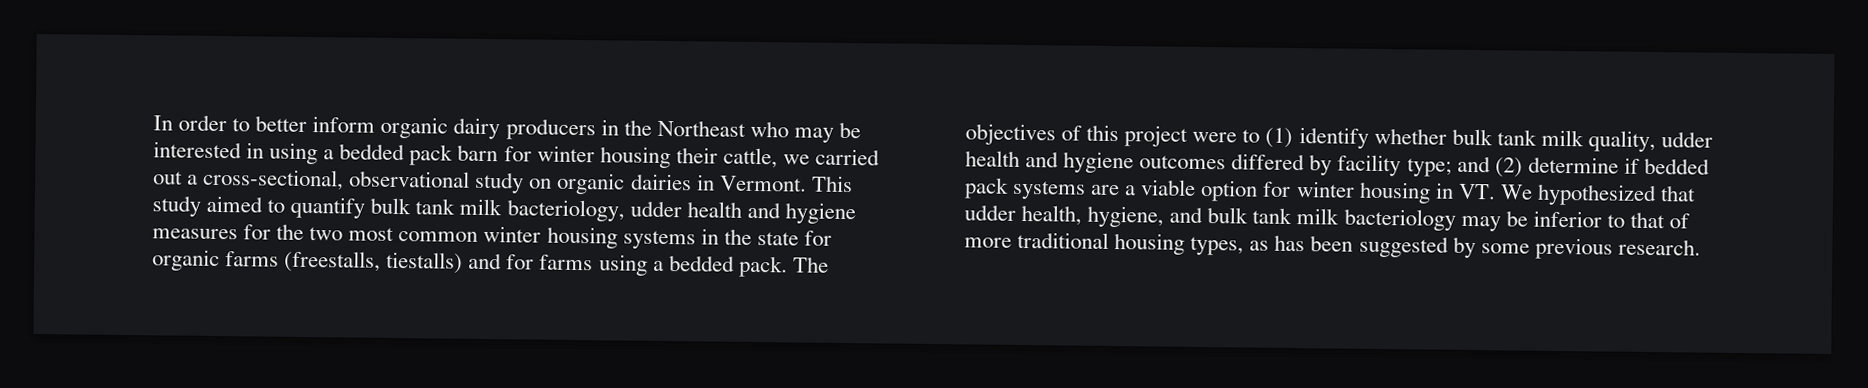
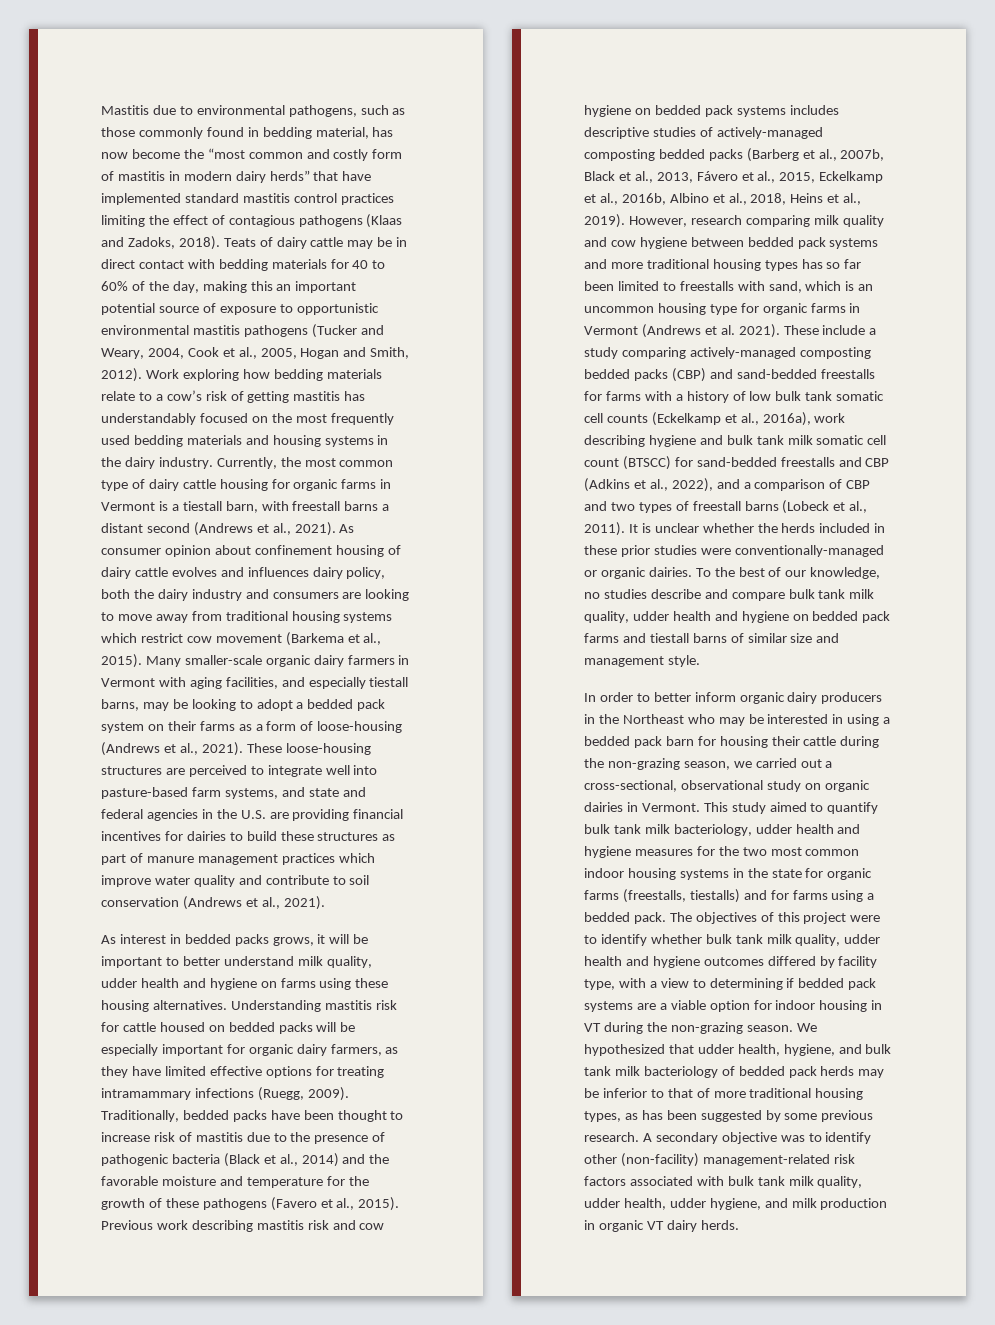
+ Mastitis due to environmental pathogens, such as those commonly found in bedding material, has now become the “most common and costly form of mastitis in modern dairy herds” that have implemented standard mastitis control practices limiting the effect of contagious pathogens (Klaas and Zadoks, 2018). Teats of dairy cattle may be in direct contact with bedding materials for 40 to 60% of the day, making this an important potential source of exposure to opportunistic environmental mastitis pathogens (Tucker and Weary, 2004, Cook et al., 2005, Hogan and Smith, 2012). Work exploring how bedding materials relate to a cow’s risk of getting mastitis has understandably focused on the most frequently used bedding materials and housing systems in the dairy industry. Currently, the most common type of dairy cattle housing for organic farms in Vermont is a tiestall barn, with freestall barns a distant second (Andrews et al., 2021). As consumer opinion about confinement housing of dairy cattle evolves and influences dairy policy, both the dairy industry and consumers are looking to move away from traditional housing systems which restrict cow movement (Barkema et al., 2015). Many smaller-scale organic dairy farmers in Vermont with aging facilities, and especially tiestall barns, may be looking to adopt a bedded pack system on their farms as a form of loose-housing (Andrews et al., 2021). These loose-housing structures are perceived to integrate well into pasture-based farm systems, and state and federal agencies in the U.S. are providing financial incentives for dairies to build these structures as part of manure management practices which improve water quality and contribute to soil conservation (Andrews et al., 2021).
+ As interest in bedded packs grows, it will be important to better understand milk quality, udder health and hygiene on farms using these housing alternatives. Understanding mastitis risk for cattle housed on bedded packs will be especially important for organic dairy farmers, as they have limited effective options for treating intramammary infections (Ruegg, 2009). Traditionally, bedded packs have been thought to increase risk of mastitis due to the presence of pathogenic bacteria (Black et al., 2014) and the favorable moisture and temperature for the growth of these pathogens (Favero et al., 2015). Previous work describing mastitis risk and cow hygiene on bedded pack systems includes descriptive studies of actively-managed composting bedded packs (Barberg et al., 2007b, Black et al., 2013, Fávero et al., 2015, Eckelkamp et al., 2016b, Albino et al., 2018, Heins et al., 2019). However, research comparing milk quality and cow hygiene between bedded pack systems and more traditional housing types has so far been limited to freestalls with sand, which is an uncommon housing type for organic farms in Vermont (Andrews et al. 2021). These include a study comparing actively-managed composting bedded packs (CBP) and sand-bedded freestalls for farms with a history of low bulk tank somatic cell counts (Eckelkamp et al., 2016a), work describing hygiene and bulk tank milk somatic cell count (BTSCC) for sand-bedded freestalls and CBP (Adkins et al., 2022), and a comparison of CBP and two types of freestall barns (Lobeck et al., 2011). It is unclear whether the herds included in these prior studies were conventionally-managed or organic dairies. To the best of our knowledge, no studies describe and compare bulk tank milk quality, udder health and hygiene on bedded pack farms and tiestall barns of similar size and management style.
- In order to better inform organic dairy producers in the Northeast who may be interested in using a bedded pack barn for winter housing their cattle, we carried out a cross-sectional, observational study on organic dairies in Vermont.
+ In order to better inform organic dairy producers in the Northeast who may be interested in using a bedded pack barn for housing their cattle during the non-grazing season, we carried out a cross-sectional, observational study on organic dairies in Vermont.
- This study aimed to quantify bulk tank milk bacteriology, udder health and hygiene measures for the two most common winter housing systems in the state for organic farms (freestalls, tiestalls) and for farms using a bedded pack.
+ This study aimed to quantify bulk tank milk bacteriology, udder health and hygiene measures for the two most common indoor housing systems in the state for organic farms (freestalls, tiestalls) and for farms using a bedded pack.
- The objectives of this project were to (1) identify whether bulk tank milk quality, udder health and hygiene outcomes differed by facility type; and (2) determine if bedded pack systems are a viable option for winter housing in VT. We hypothesized that udder health, hygiene, and bulk tank milk bacteriology may be inferior to that of more traditional housing types, as has been suggested by some previous research.
+ The objectives of this project were to identify whether bulk tank milk quality, udder health and hygiene outcomes differed by facility type, with a view to determining if bedded pack systems are a viable option for indoor housing in VT during the non-grazing season. We hypothesized that udder health, hygiene, and bulk tank milk bacteriology of bedded pack herds may be inferior to that of more traditional housing types, as has been suggested by some previous research.
+ A secondary objective was to identify other (non-facility) management-related risk factors associated with bulk tank milk quality, udder health, udder hygiene, and milk production in organic VT dairy herds.

